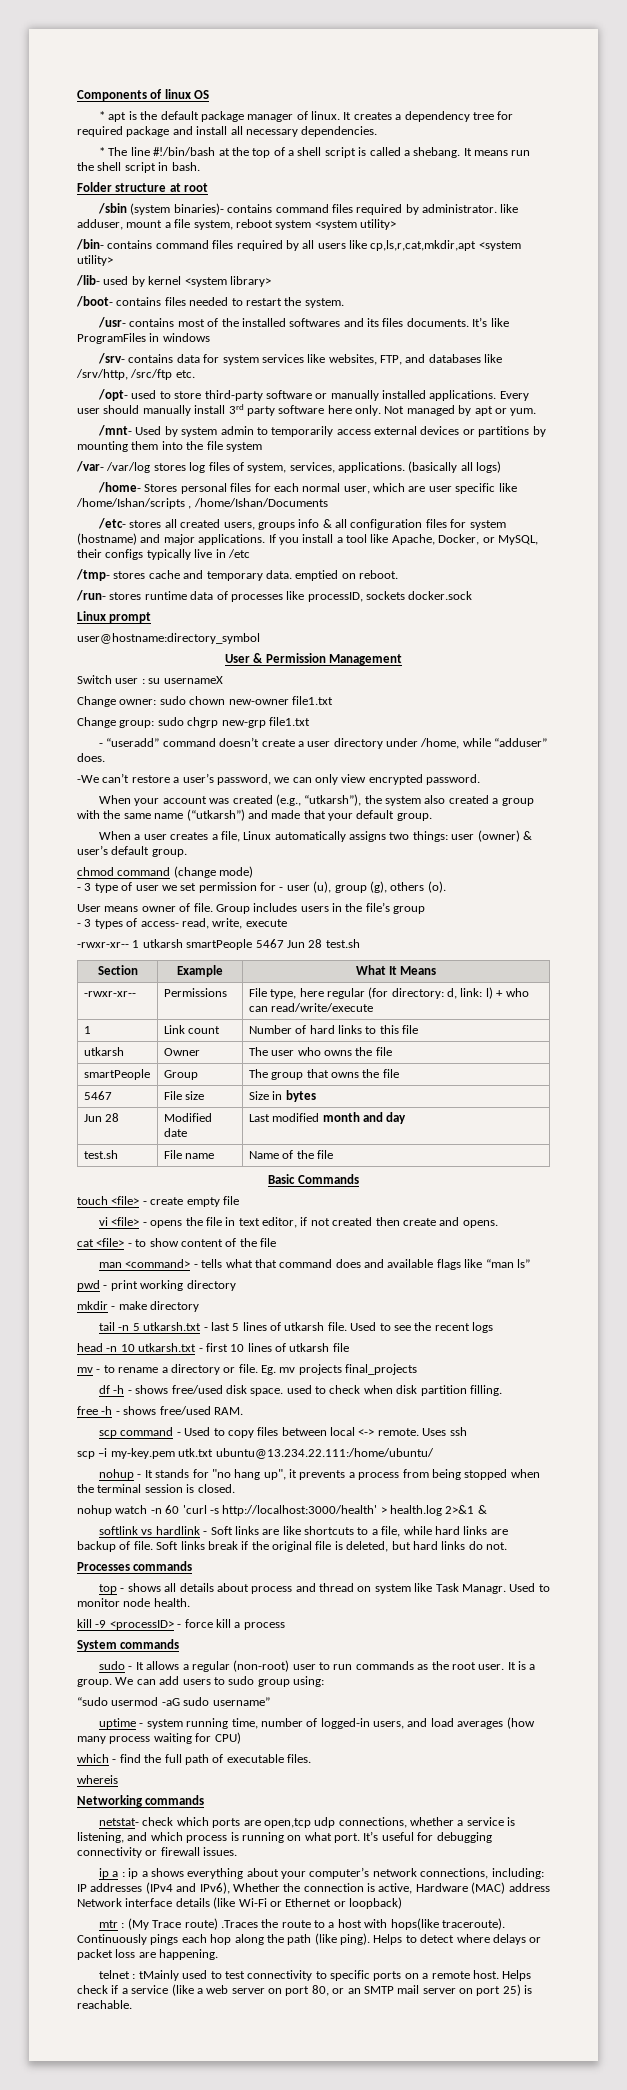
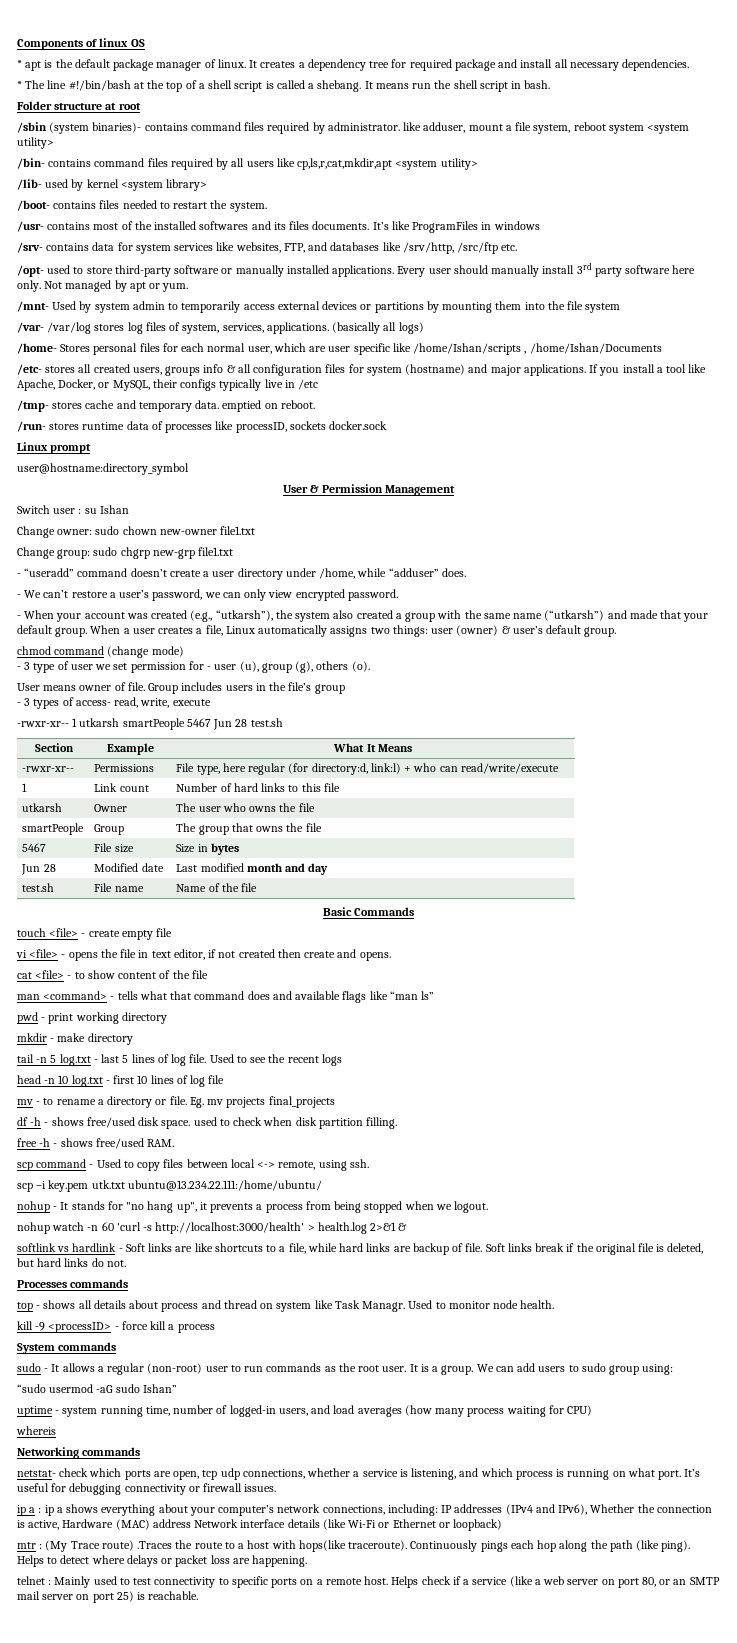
- Switch user : su usernameX
+ Switch user : su Ishan
- -We can’t restore a user’s password, we can only view encrypted password.
+ - We can’t restore a user’s password, we can only view encrypted password.
- When your account was created (e.g., “utkarsh”), the system also created a group with the same name (“utkarsh”) and made that your default group.
- When a user creates a file, Linux automatically assigns two things: user (owner) & user’s default group.
+ - When your account was created (e.g., “utkarsh”), the system also created a group with the same name (“utkarsh”) and made that your default group. When a user creates a file, Linux automatically assigns two things: user (owner) & user’s default group.
- -rwxr-xr-- | Permissions | File type, here regular (for directory: d, link: l) + who can read/write/execute
+ -rwxr-xr-- | Permissions | File type, here regular (for directory:d, link:l) + who can read/write/execute
- tail -n 5 utkarsh.txt - last 5 lines of utkarsh file.
+ tail -n 5 log.txt - last 5 lines of log file.
- head -n 10 utkarsh.txt - first 10 lines of utkarsh file
+ head -n 10 log.txt - first 10 lines of log file
- scp command - Used to copy files between local <-> remote. Uses ssh
+ scp command - Used to copy files between local <-> remote, using ssh.
- scp –i my-key.pem utk.txt ubuntu@13.234.22.111:/home/ubuntu/
+ scp –i key.pem utk.txt ubuntu@13.234.22.111:/home/ubuntu/
- nohup - It stands for "no hang up", it prevents a process from being stopped when the terminal session is closed.
+ nohup - It stands for "no hang up", it prevents a process from being stopped when we logout.
- “sudo usermod -aG sudo username”
+ “sudo usermod -aG sudo Ishan”
- which - find the full path of executable files.
- netstat- check which ports are open,tcp udp connections, whether a service is listening, and which process is running on what port.
+ netstat- check which ports are open, tcp udp connections, whether a service is listening, and which process is running on what port.
- telnet : tMainly used to test connectivity to specific ports on a remote host.
+ telnet : Mainly used to test connectivity to specific ports on a remote host.

